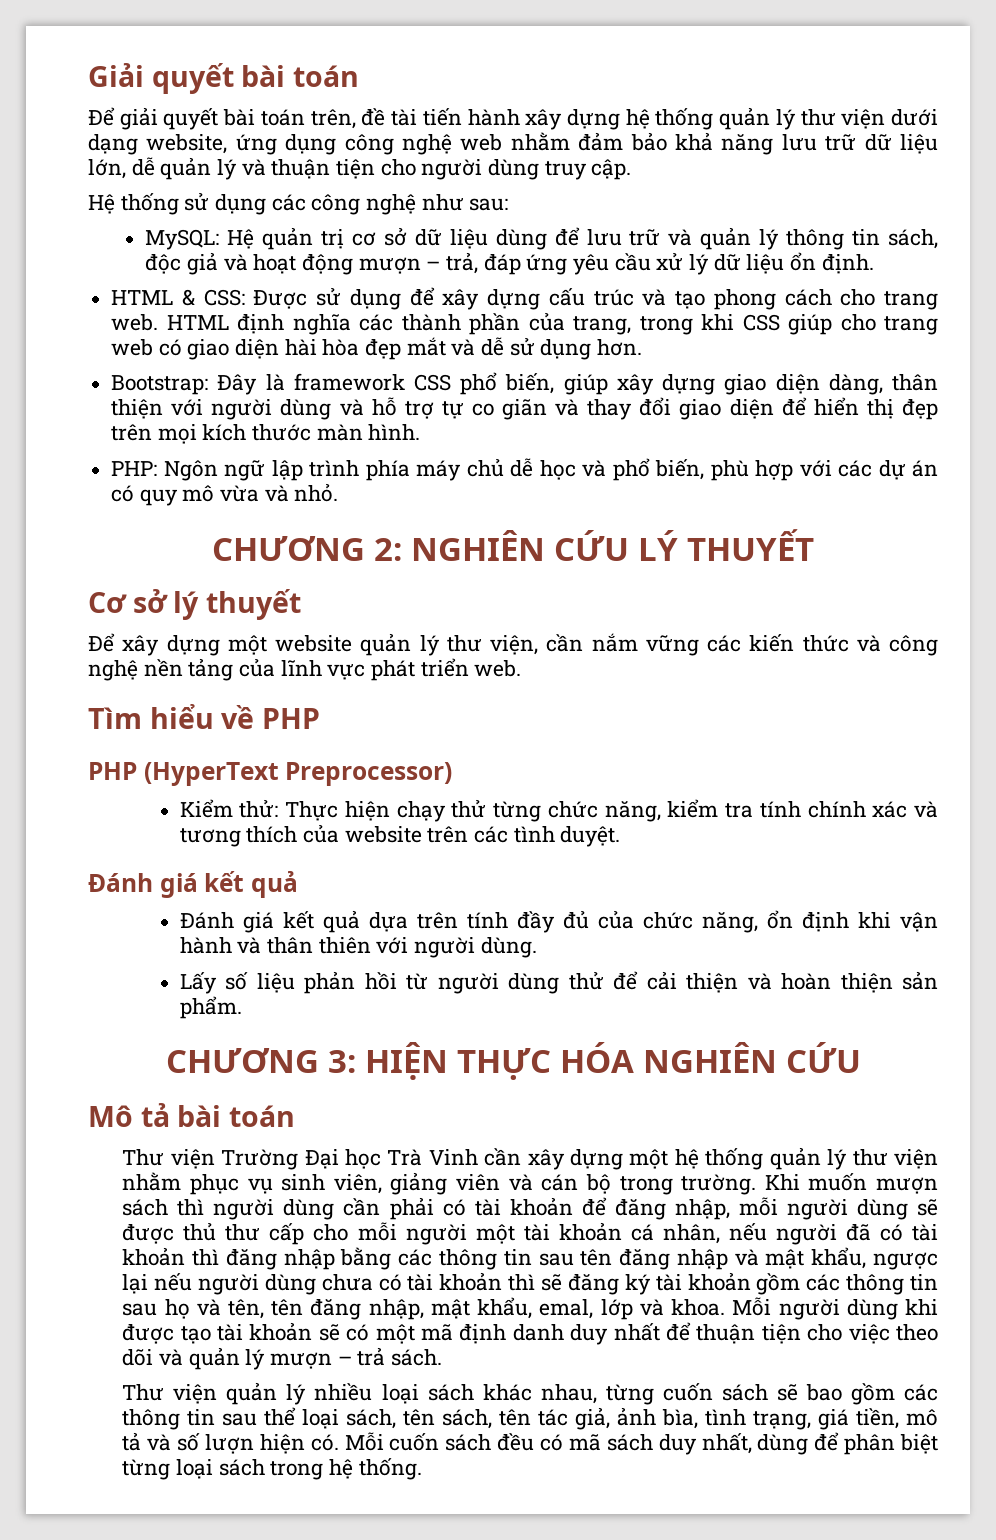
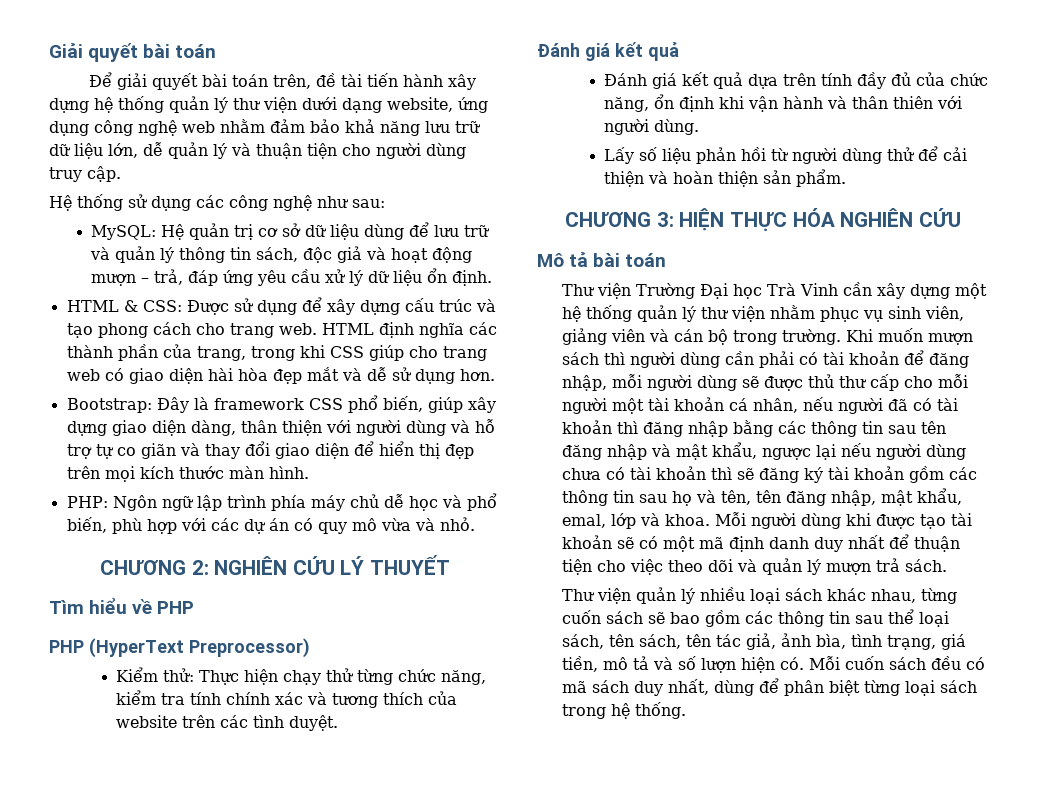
- Cơ sở lý thuyết
- Để xây dựng một website quản lý thư viện, cần nắm vững các kiến thức và công nghệ nền tảng của lĩnh vực phát triển web.
- Mỗi người dùng khi được tạo tài khoản sẽ có một mã định danh duy nhất để thuận tiện cho việc theo dõi và quản lý mượn – trả sách.
+ Mỗi người dùng khi được tạo tài khoản sẽ có một mã định danh duy nhất để thuận tiện cho việc theo dõi và quản lý mượn trả sách.

